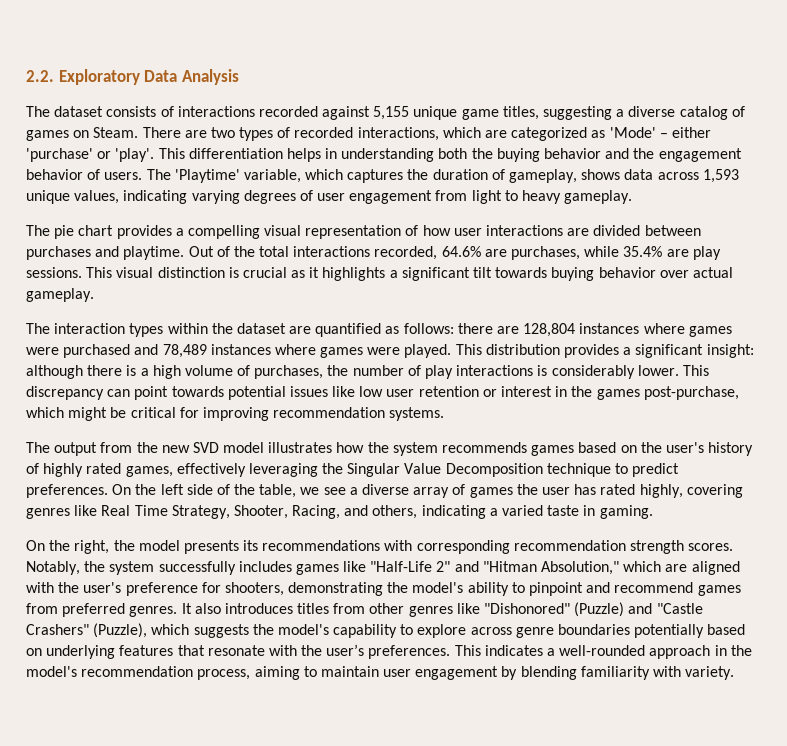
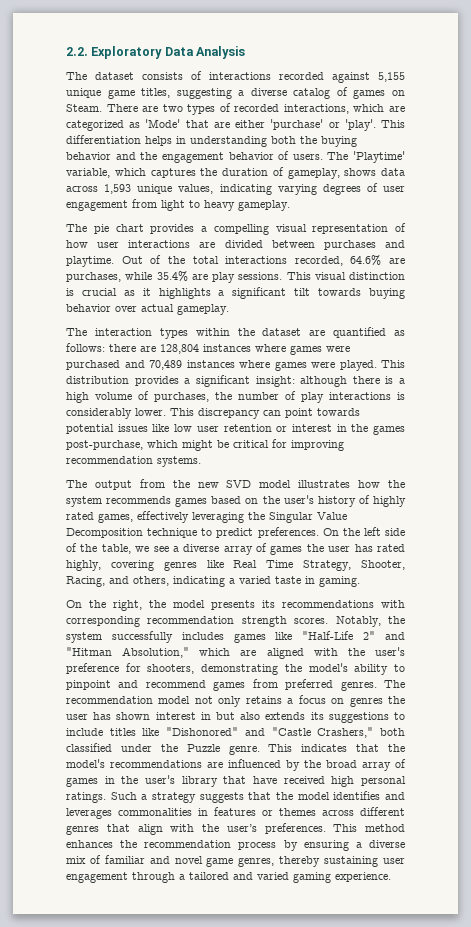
- There are two types of recorded interactions, which are categorized as 'Mode' – either 'purchase' or 'play'.
+ There are two types of recorded interactions, which are categorized as 'Mode' that are either 'purchase' or 'play'.
- The interaction types within the dataset are quantified as follows: there are 128,804 instances where games were purchased and 78,489 instances where games were played.
+ The interaction types within the dataset are quantified as follows: there are 128,804 instances where games were purchased and 70,489 instances where games were played.
- It also introduces titles from other genres like "Dishonored" (Puzzle) and "Castle Crashers" (Puzzle), which suggests the model's capability to explore across genre boundaries potentially based on underlying features that resonate with the user’s preferences.
+ The recommendation model not only retains a focus on genres the user has shown interest in but also extends its suggestions to include titles like "Dishonored" and "Castle Crashers," both classified under the Puzzle genre. This indicates that the model's recommendations are influenced by the broad array of games in the user's library that have received high personal ratings. Such a strategy suggests that the model identifies and leverages commonalities in features or themes across different genres that align with the user’s preferences.
- This indicates a well-rounded approach in the model's recommendation process, aiming to maintain user engagement by blending familiarity with variety.
+ This method enhances the recommendation process by ensuring a diverse mix of familiar and novel game genres, thereby sustaining user engagement through a tailored and varied gaming experience.

